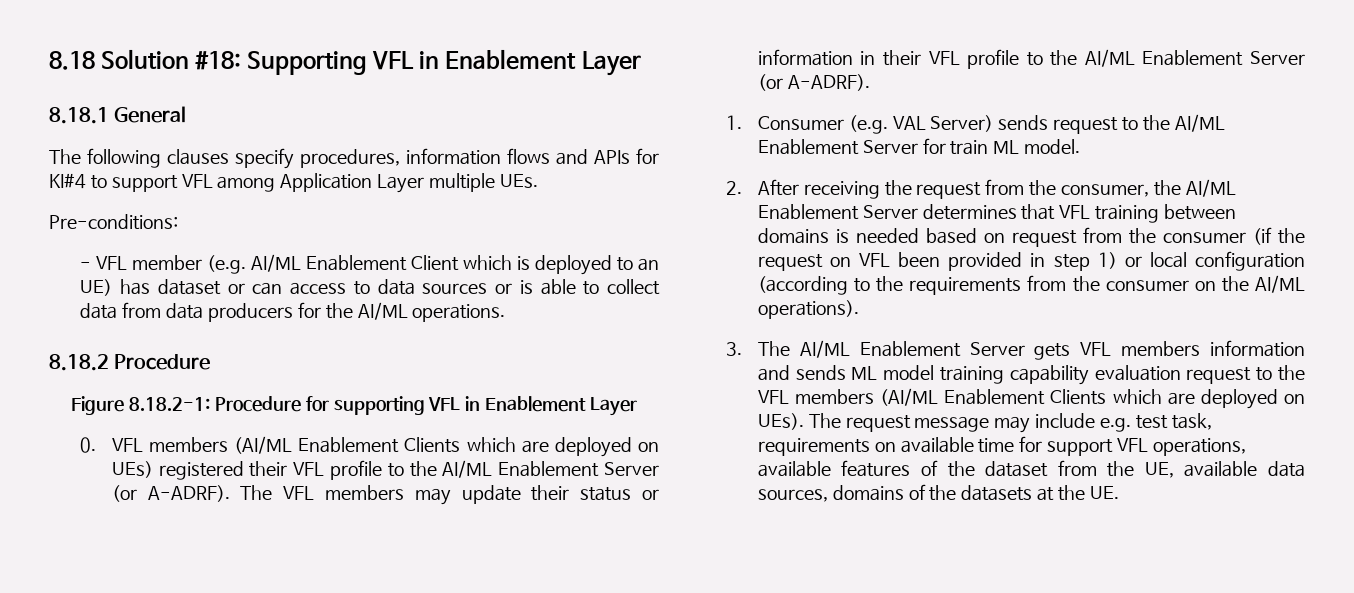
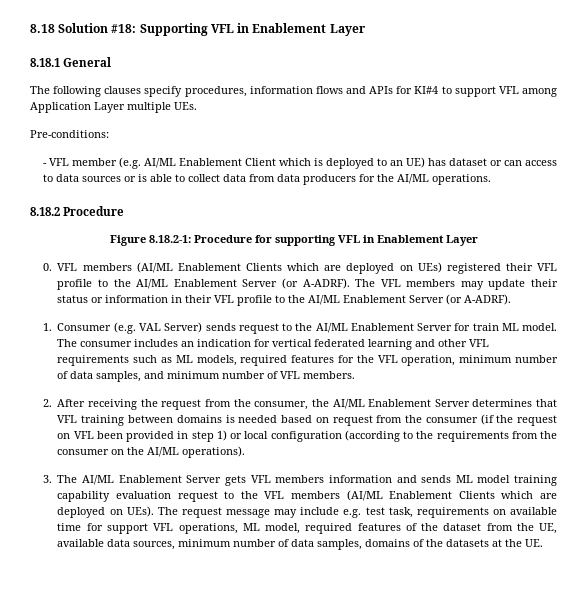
+ The consumer includes an indication for vertical federated learning and other VFL requirements such as ML models, required features for the VFL operation, minimum number of data samples, and minimum number of VFL members.
- The request message may include e.g. test task, requirements on available time for support VFL operations, available features of the dataset from the UE, available data sources, domains of the datasets at the UE.
+ The request message may include e.g. test task, requirements on available time for support VFL operations, ML model, required features of the dataset from the UE, available data sources, minimum number of data samples, domains of the datasets at the UE.

